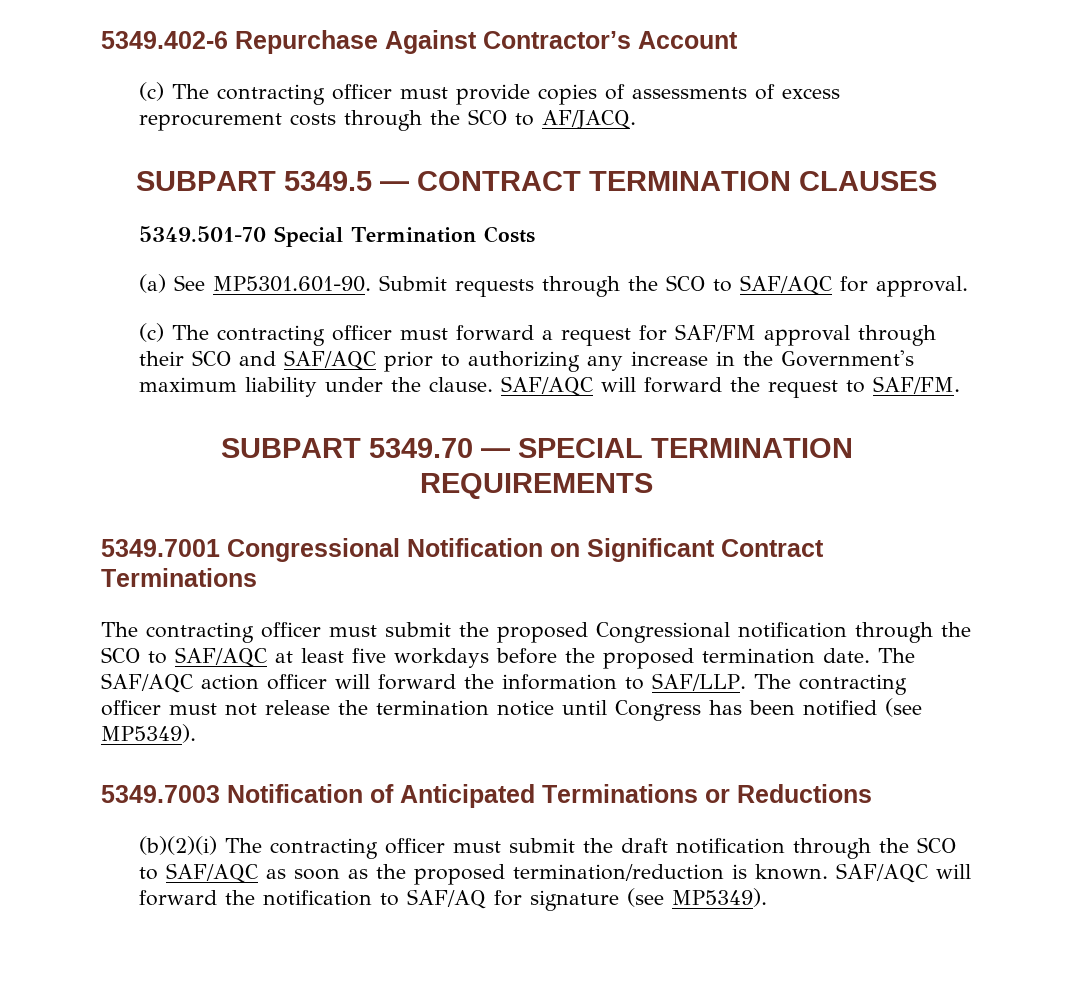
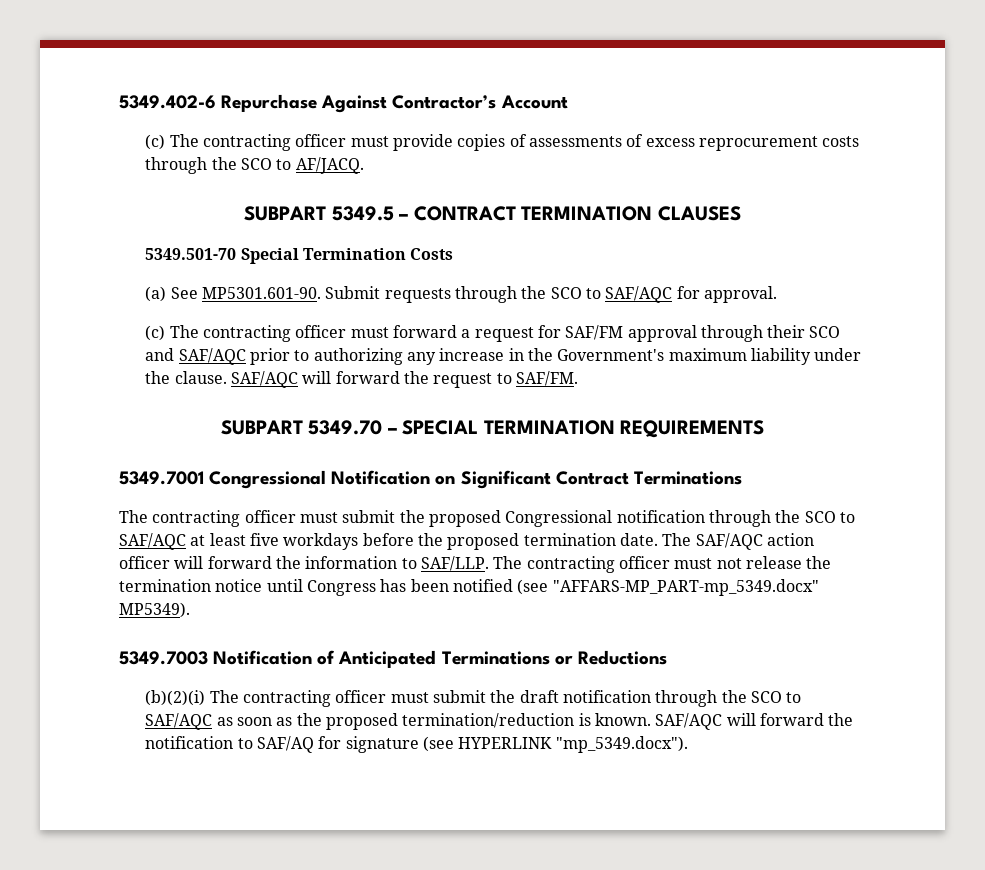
- SUBPART 5349.5 — CONTRACT TERMINATION CLAUSES
+ SUBPART 5349.5 – CONTRACT TERMINATION CLAUSES
- SUBPART 5349.70 — SPECIAL TERMINATION REQUIREMENTS
+ SUBPART 5349.70 – SPECIAL TERMINATION REQUIREMENTS
- The contracting officer must not release the termination notice until Congress has been notified (see MP5349).
+ The contracting officer must not release the termination notice until Congress has been notified (see "AFFARS-MP_PART-mp_5349.docx" MP5349).
- SAF/AQC will forward the notification to SAF/AQ for signature (see MP5349).
+ SAF/AQC will forward the notification to SAF/AQ for signature (see HYPERLINK "mp_5349.docx").

